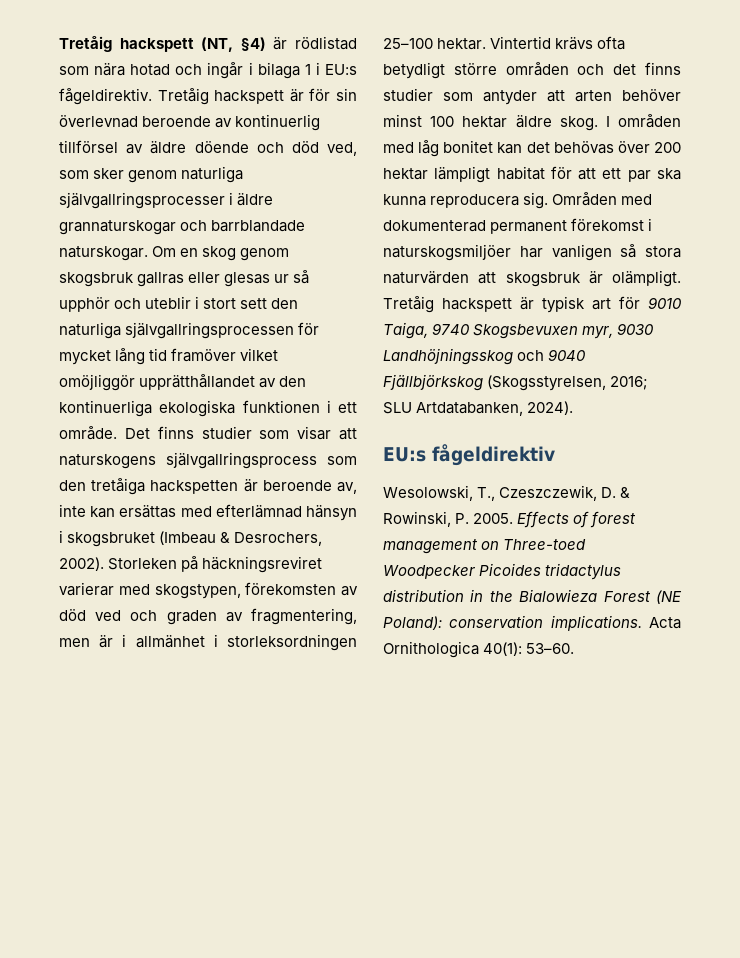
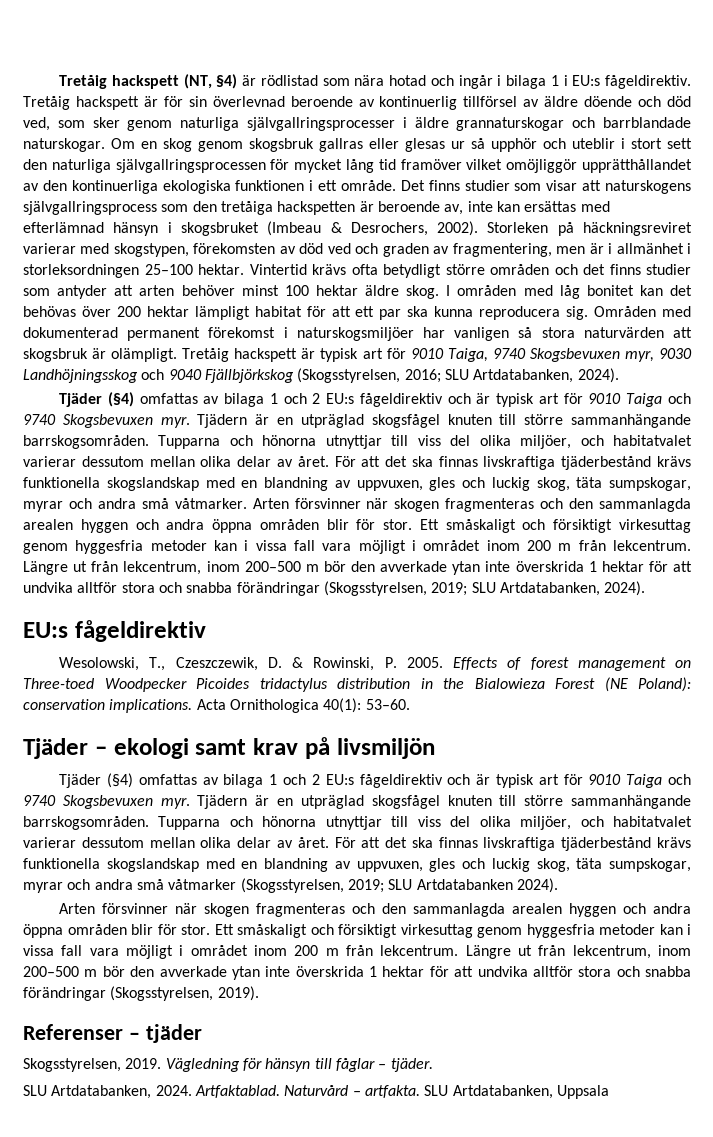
+ Tjäder (§4) omfattas av bilaga 1 och 2 EU:s fågeldirektiv och är typisk art för 9010 Taiga och 9740 Skogsbevuxen myr. Tjädern är en utpräglad skogsfågel knuten till större sammanhängande barrskogsområden. Tupparna och hönorna utnyttjar till viss del olika miljöer, och habitatvalet varierar dessutom mellan olika delar av året. För att det ska finnas livskraftiga tjäderbestånd krävs funktionella skogslandskap med en blandning av uppvuxen, gles och luckig skog, täta sumpskogar, myrar och andra små våtmarker. Arten försvinner när skogen fragmenteras och den sammanlagda arealen hyggen och andra öppna områden blir för stor. Ett småskaligt och försiktigt virkesuttag genom hyggesfria metoder kan i vissa fall vara möjligt i området inom 200 m från lekcentrum. Längre ut från lekcentrum, inom 200–500 m bör den avverkade ytan inte överskrida 1 hektar för att undvika alltför stora och snabba förändringar (Skogsstyrelsen, 2019; SLU Artdatabanken, 2024).
+ Tjäder – ekologi samt krav på livsmiljön
+ Tjäder (§4) omfattas av bilaga 1 och 2 EU:s fågeldirektiv och är typisk art för 9010 Taiga och 9740 Skogsbevuxen myr. Tjädern är en utpräglad skogsfågel knuten till större sammanhängande barrskogsområden. Tupparna och hönorna utnyttjar till viss del olika miljöer, och habitatvalet varierar dessutom mellan olika delar av året. För att det ska finnas livskraftiga tjäderbestånd krävs funktionella skogslandskap med en blandning av uppvuxen, gles och luckig skog, täta sumpskogar, myrar och andra små våtmarker (Skogsstyrelsen, 2019; SLU Artdatabanken 2024).
+ Arten försvinner när skogen fragmenteras och den sammanlagda arealen hyggen och andra öppna områden blir för stor. Ett småskaligt och försiktigt virkesuttag genom hyggesfria metoder kan i vissa fall vara möjligt i området inom 200 m från lekcentrum. Längre ut från lekcentrum, inom 200–500 m bör den avverkade ytan inte överskrida 1 hektar för att undvika alltför stora och snabba förändringar (Skogsstyrelsen, 2019).
+ Referenser – tjäder
+ Skogsstyrelsen, 2019. Vägledning för hänsyn till fåglar – tjäder.
+ SLU Artdatabanken, 2024. Artfaktablad. Naturvård – artfakta. SLU Artdatabanken, Uppsala

